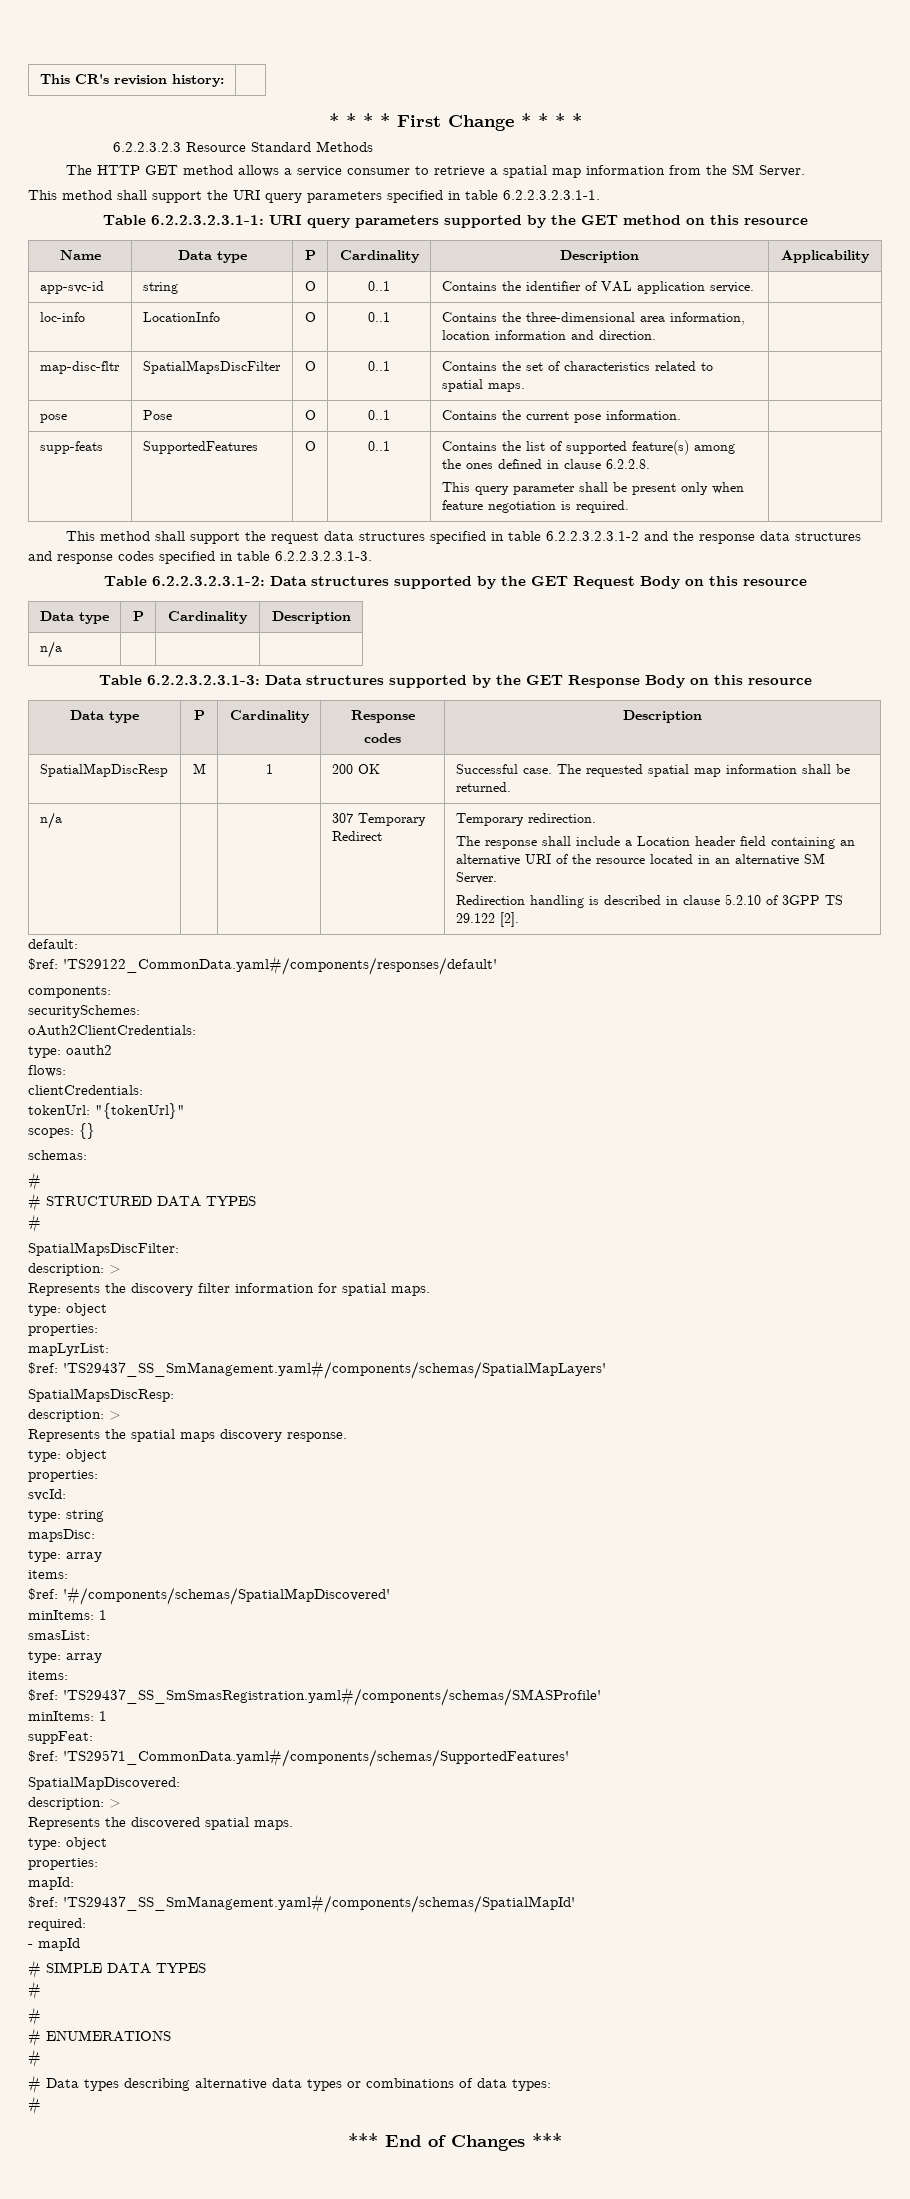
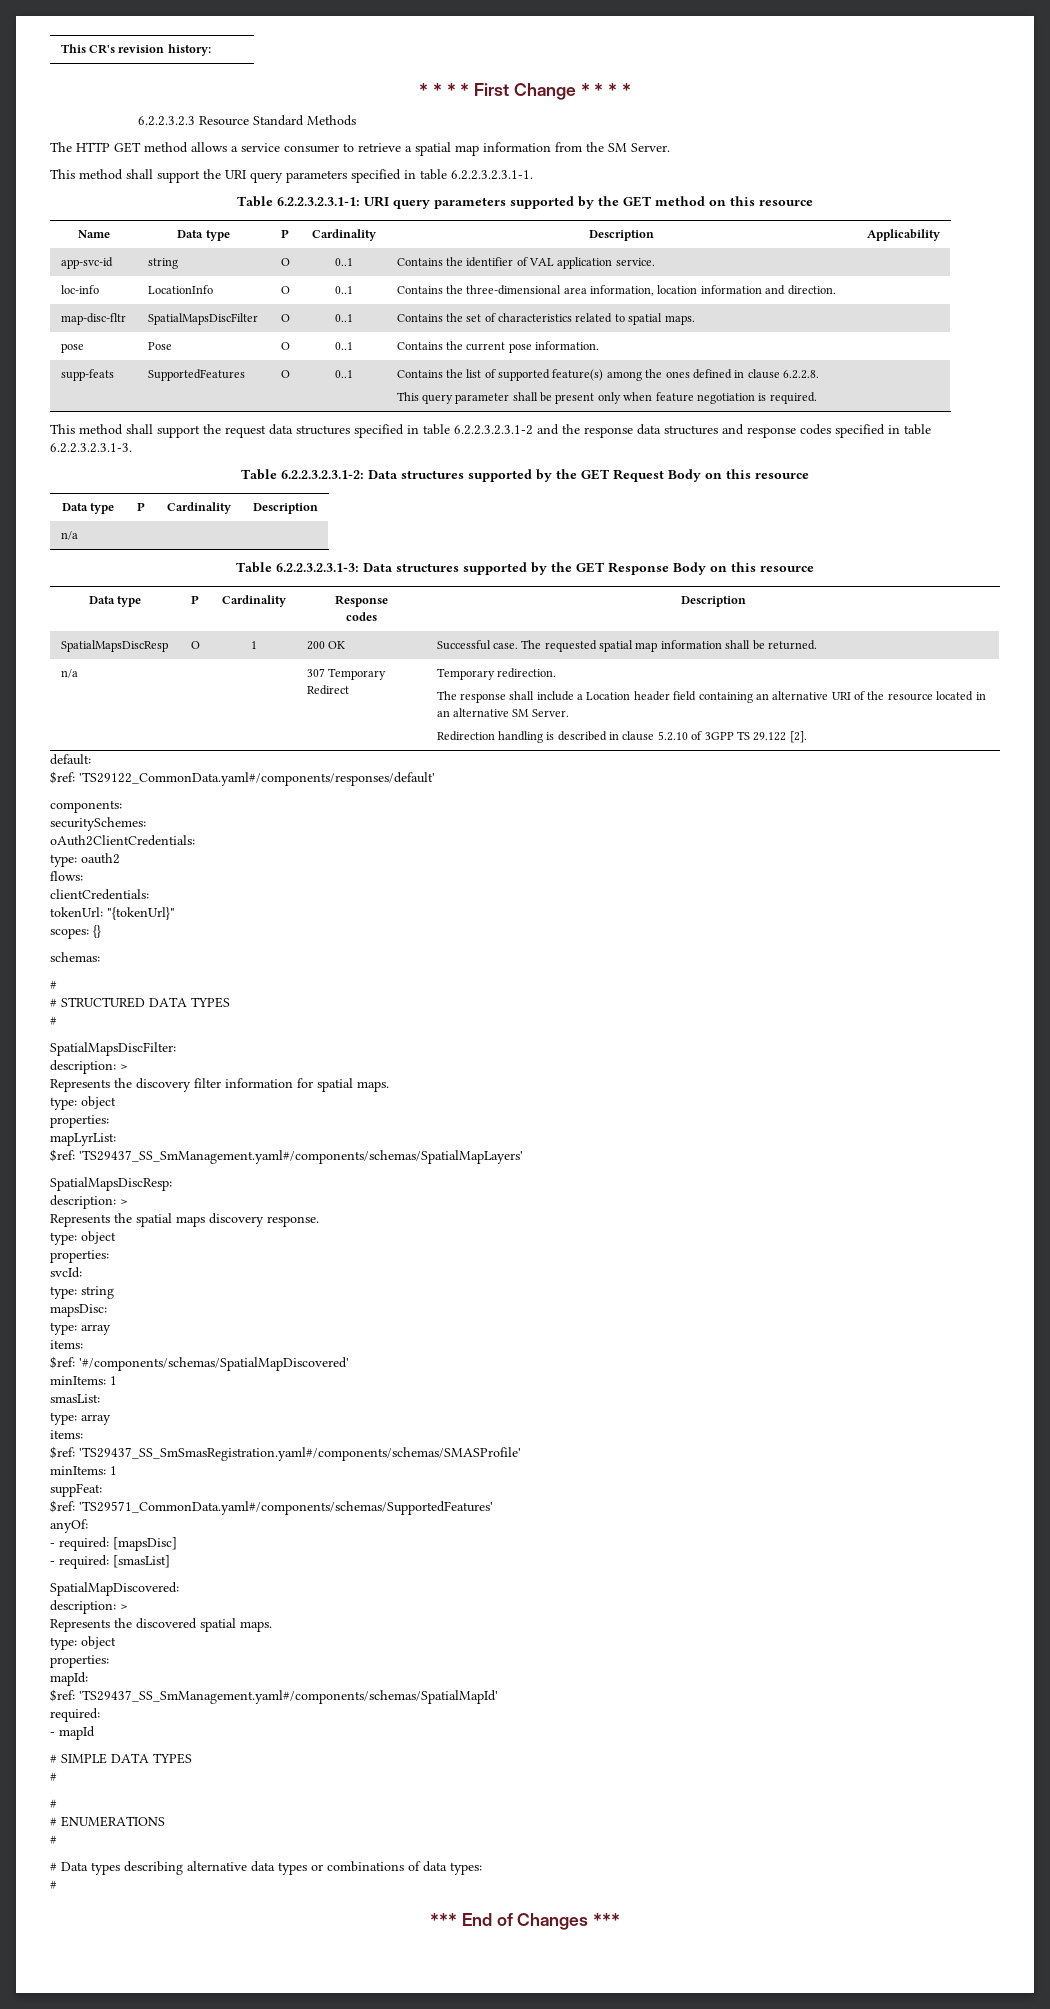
- SpatialMapDiscResp | M | 1 | 200 OK | Successful case. The requested spatial map information shall be returned.
+ SpatialMapsDiscResp | O | 1 | 200 OK | Successful case. The requested spatial map information shall be returned.
+ anyOf:
+ - required: [mapsDisc]
+ - required: [smasList]

